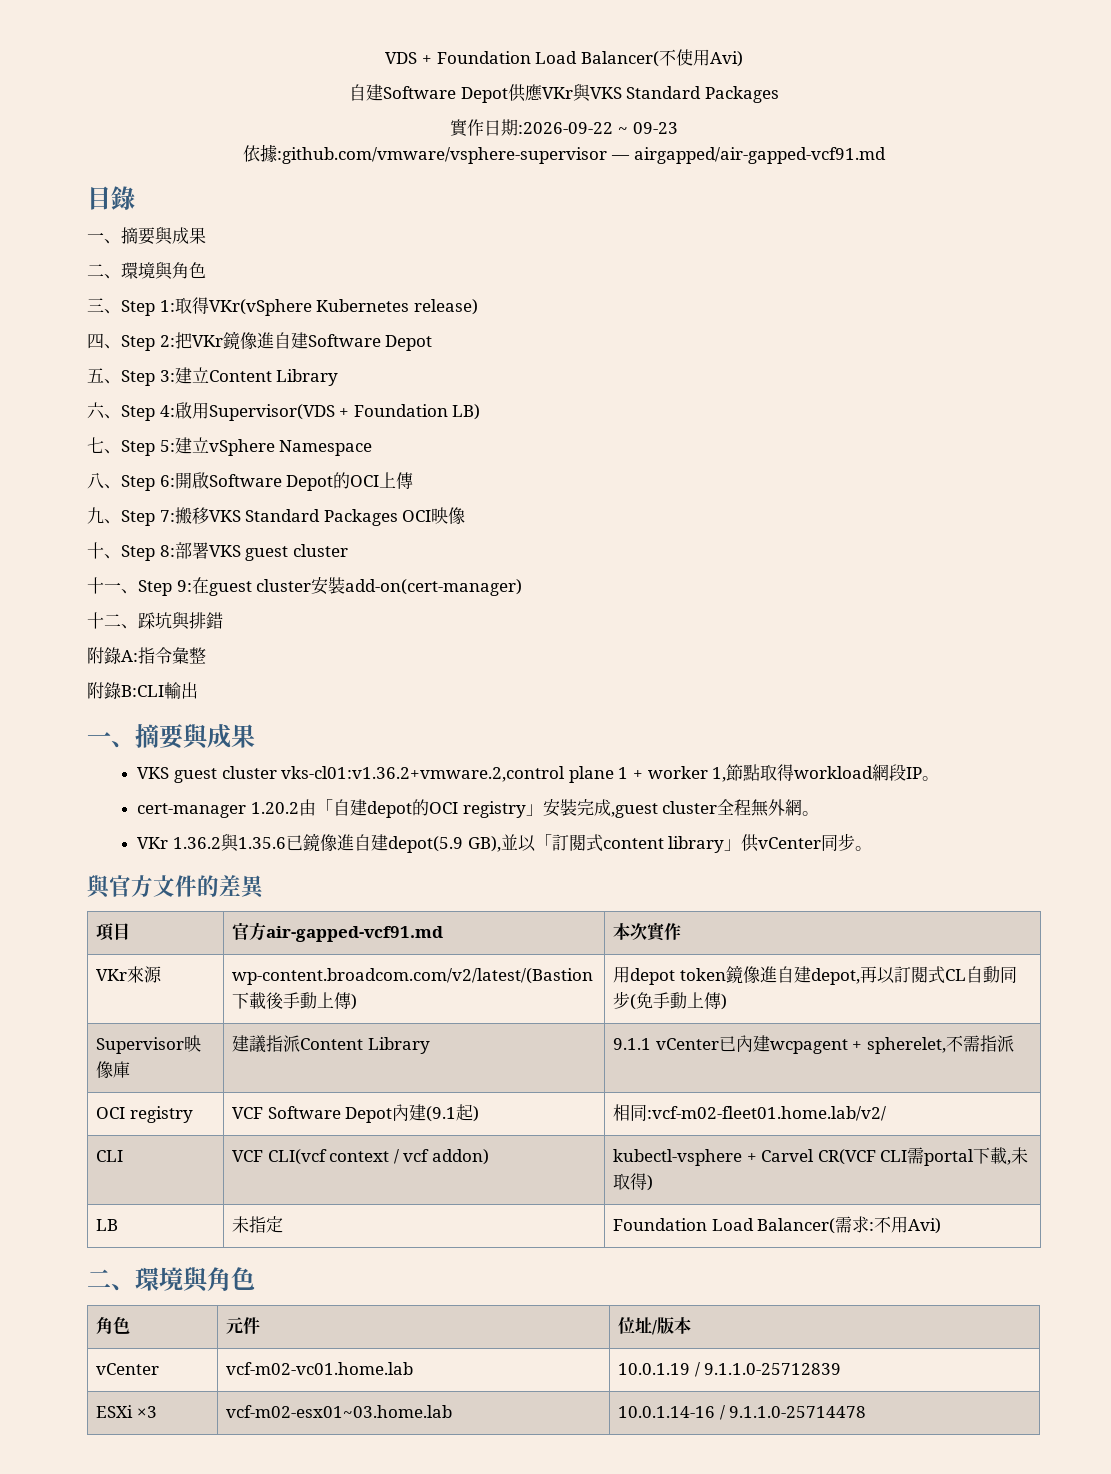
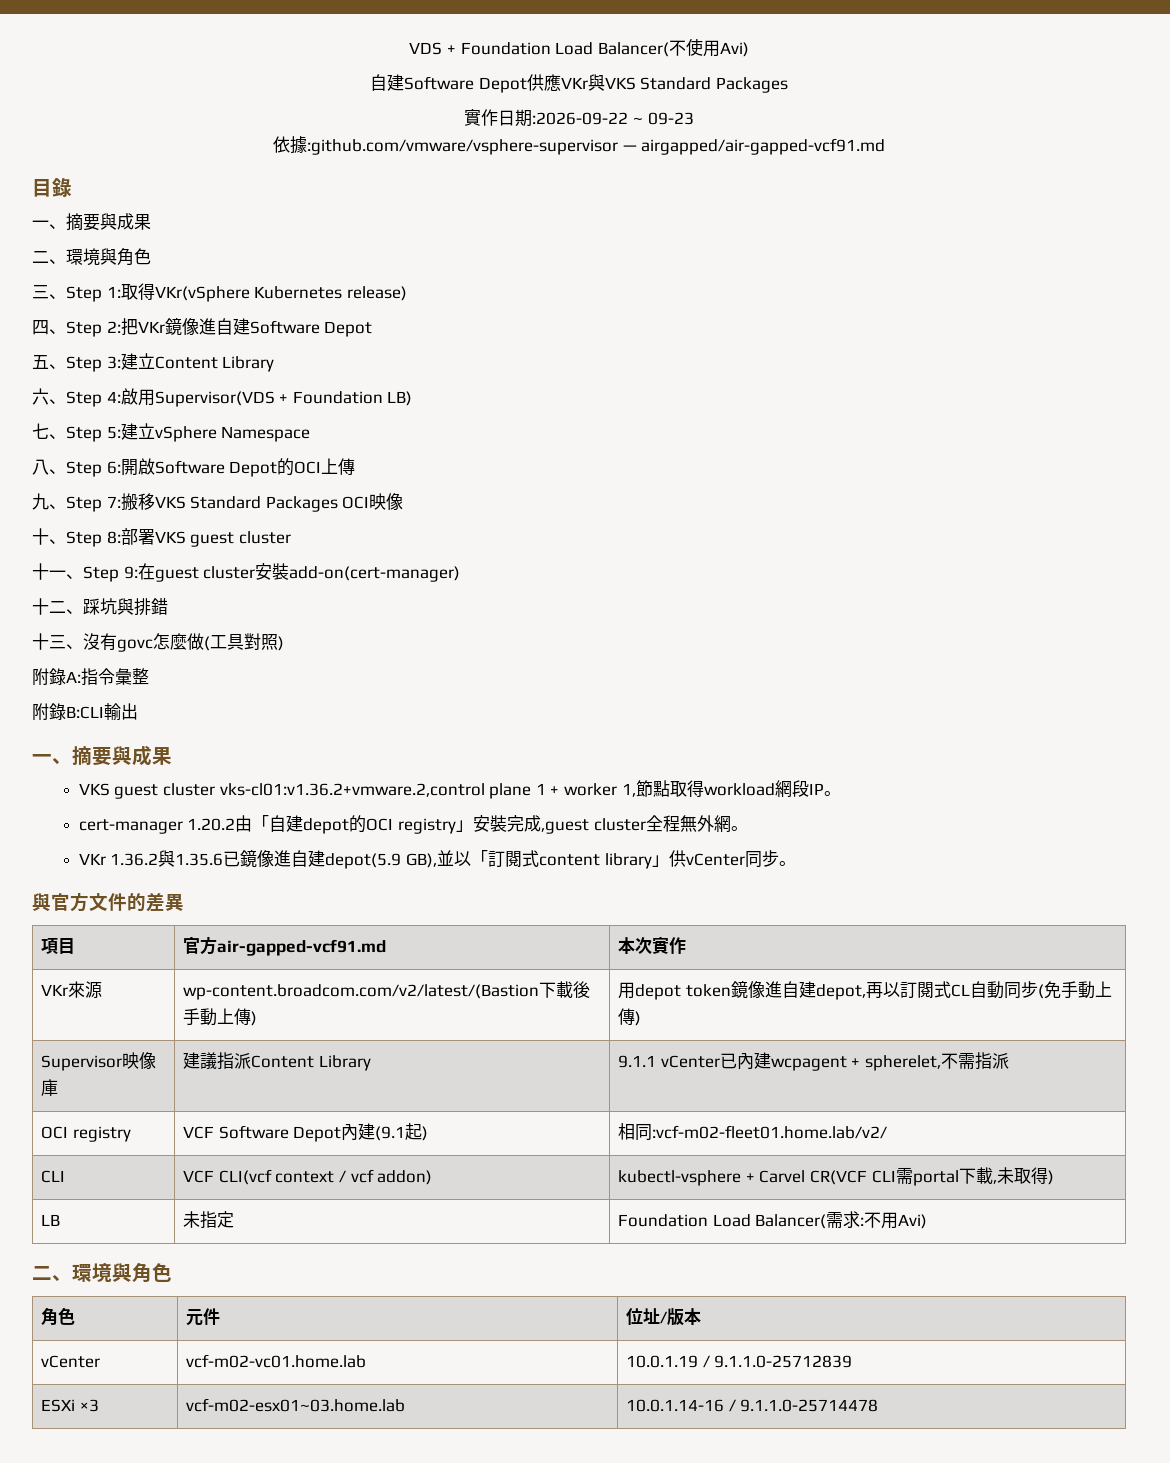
+ 十三、沒有govc怎麼做(工具對照)

